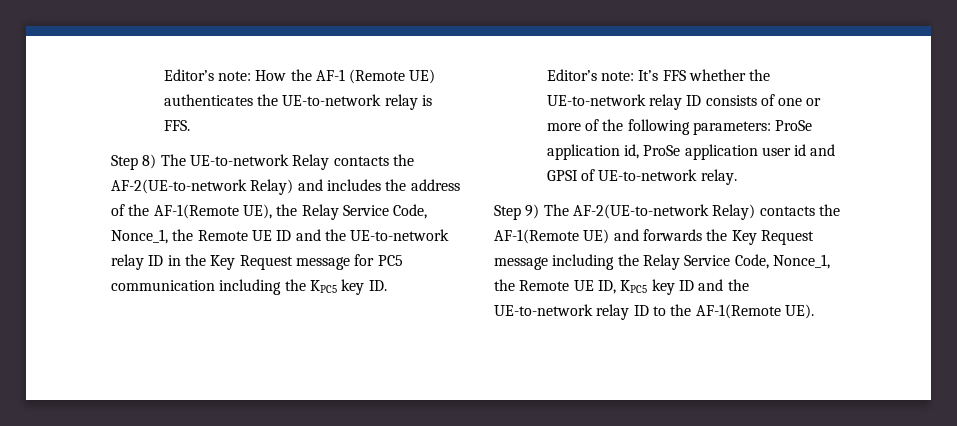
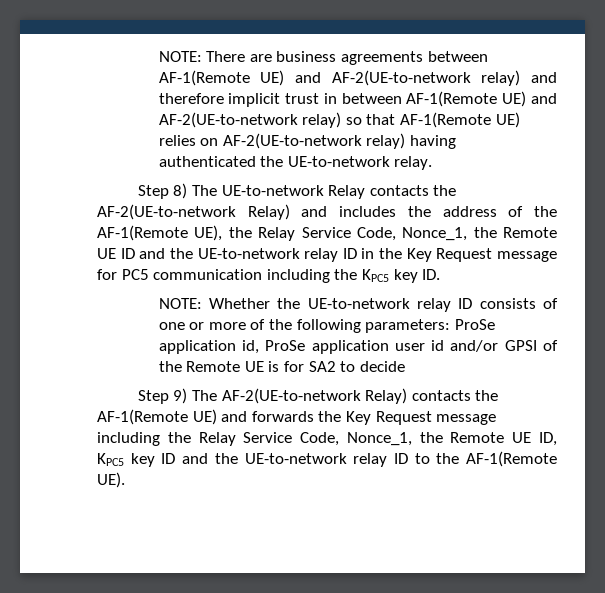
- Editor’s note: How the AF-1 (Remote UE) authenticates the UE-to-network relay is FFS.
+ NOTE: There are business agreements between AF-1(Remote UE) and AF-2(UE-to-network relay) and therefore implicit trust in between AF-1(Remote UE) and AF-2(UE-to-network relay) so that AF-1(Remote UE) relies on AF-2(UE-to-network relay) having authenticated the UE-to-network relay.
- Editor’s note: It’s FFS whether the UE-to-network relay ID consists of one or more of the following parameters: ProSe application id, ProSe application user id and GPSI of UE-to-network relay.
+ NOTE: Whether the UE-to-network relay ID consists of one or more of the following parameters: ProSe application id, ProSe application user id and/or GPSI of the Remote UE is for SA2 to decide

